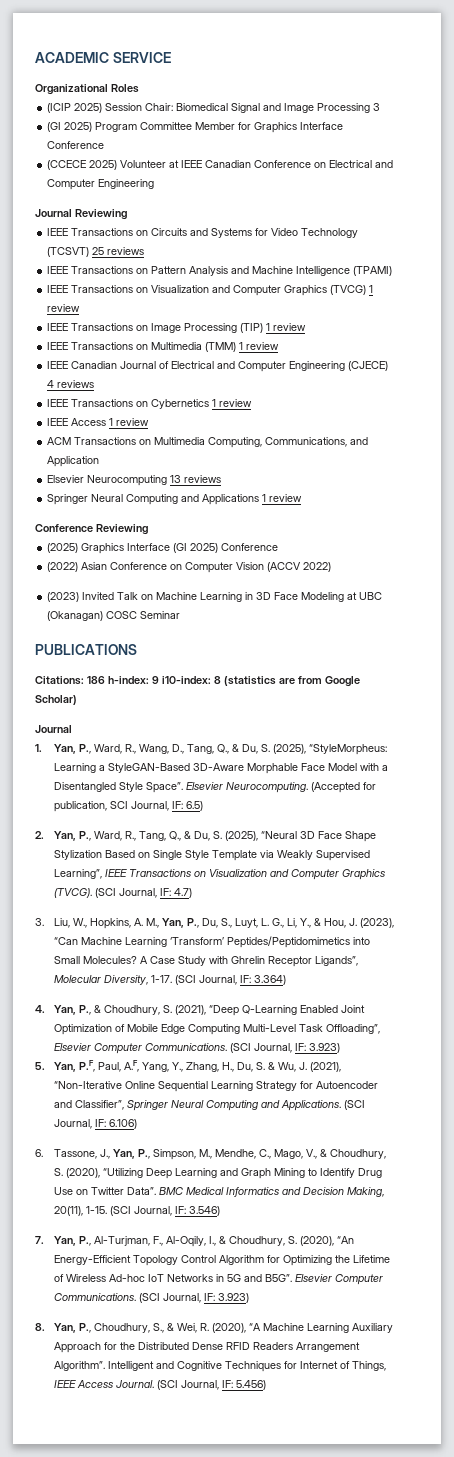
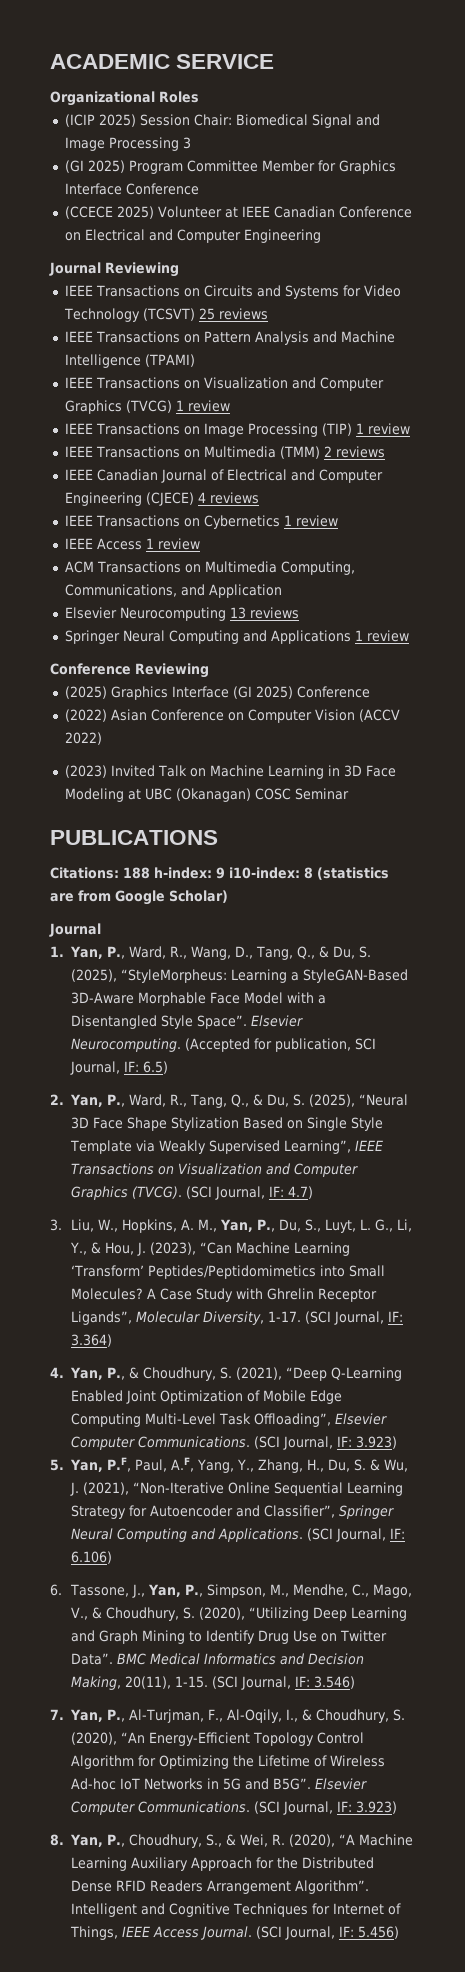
- IEEE Transactions on Multimedia (TMM) 1 review
+ IEEE Transactions on Multimedia (TMM) 2 reviews
- Citations: 186 h-index: 9 i10-index: 8 (statistics are from Google Scholar)
+ Citations: 188 h-index: 9 i10-index: 8 (statistics are from Google Scholar)

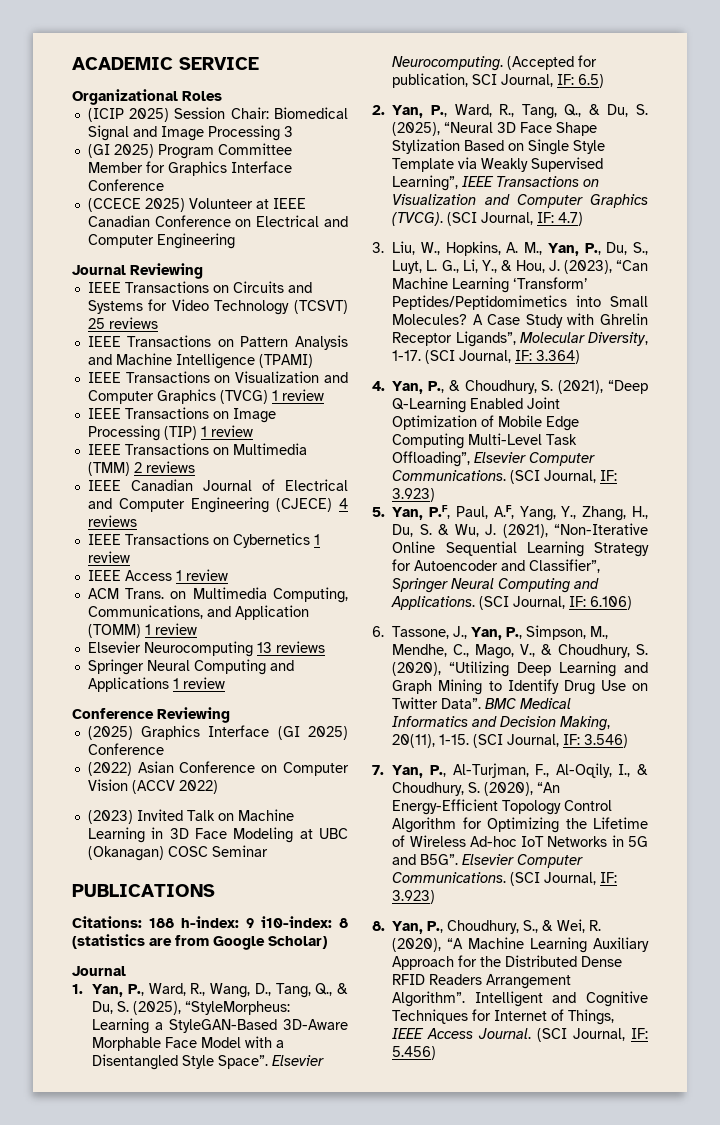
- ACM Transactions on Multimedia Computing, Communications, and Application
+ ACM Trans. on Multimedia Computing, Communications, and Application (TOMM) 1 review

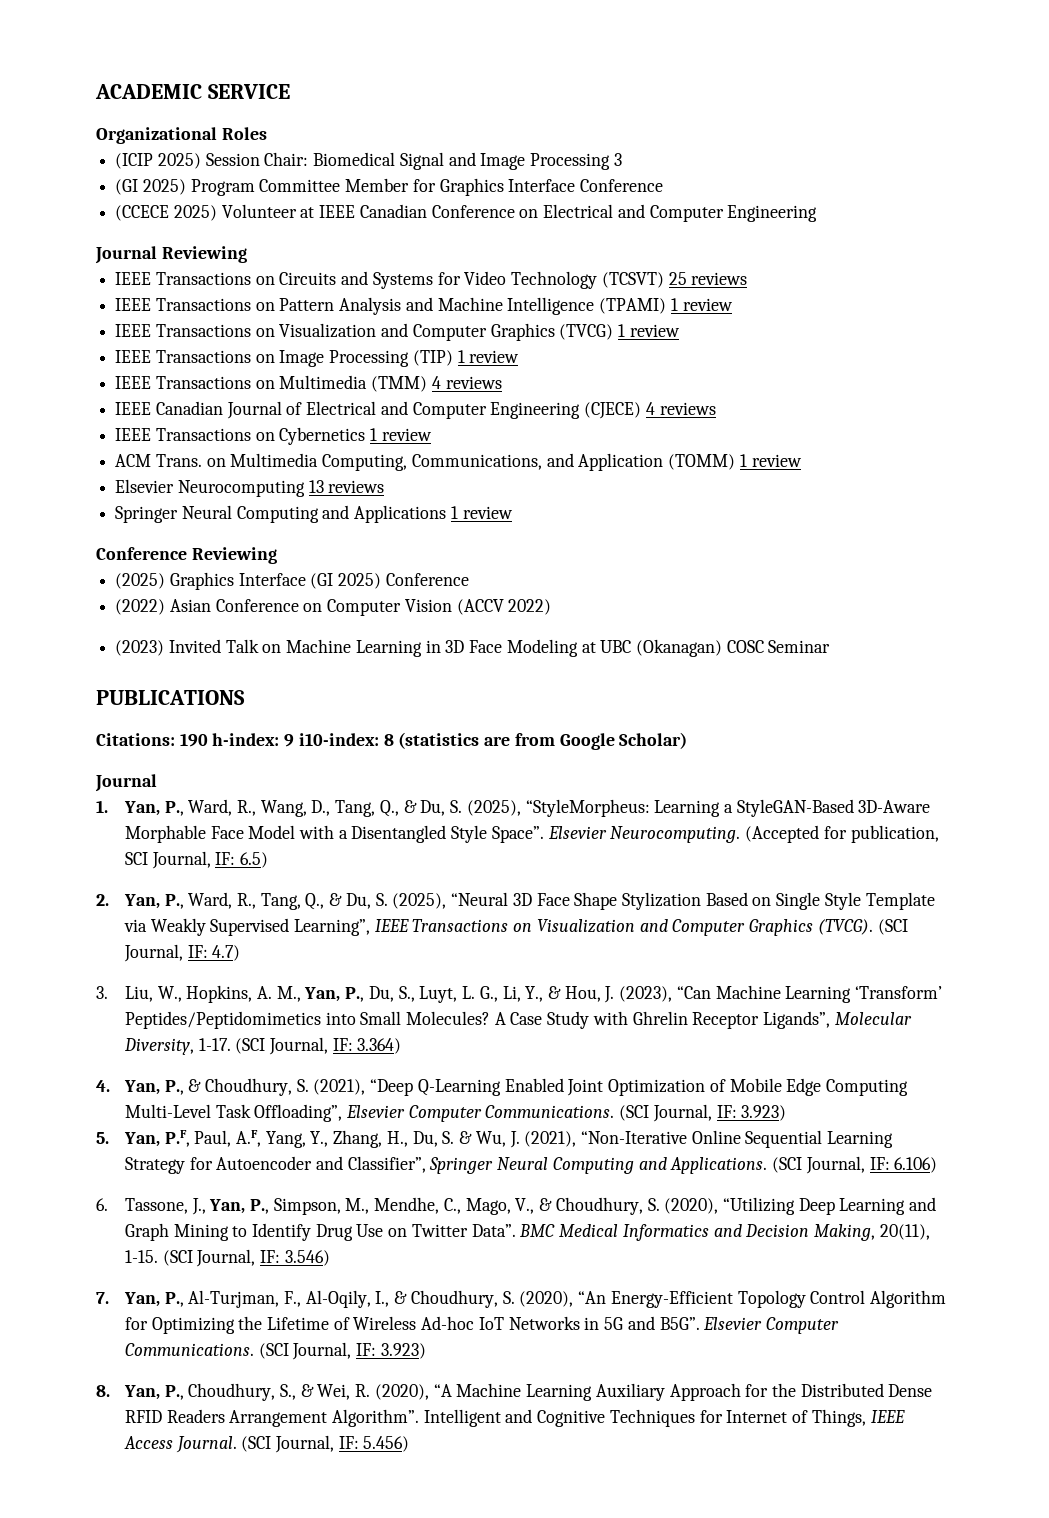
- IEEE Transactions on Pattern Analysis and Machine Intelligence (TPAMI)
+ IEEE Transactions on Pattern Analysis and Machine Intelligence (TPAMI) 1 review
- IEEE Transactions on Multimedia (TMM) 2 reviews
+ IEEE Transactions on Multimedia (TMM) 4 reviews
- IEEE Access 1 review
- Citations: 188 h-index: 9 i10-index: 8 (statistics are from Google Scholar)
+ Citations: 190 h-index: 9 i10-index: 8 (statistics are from Google Scholar)

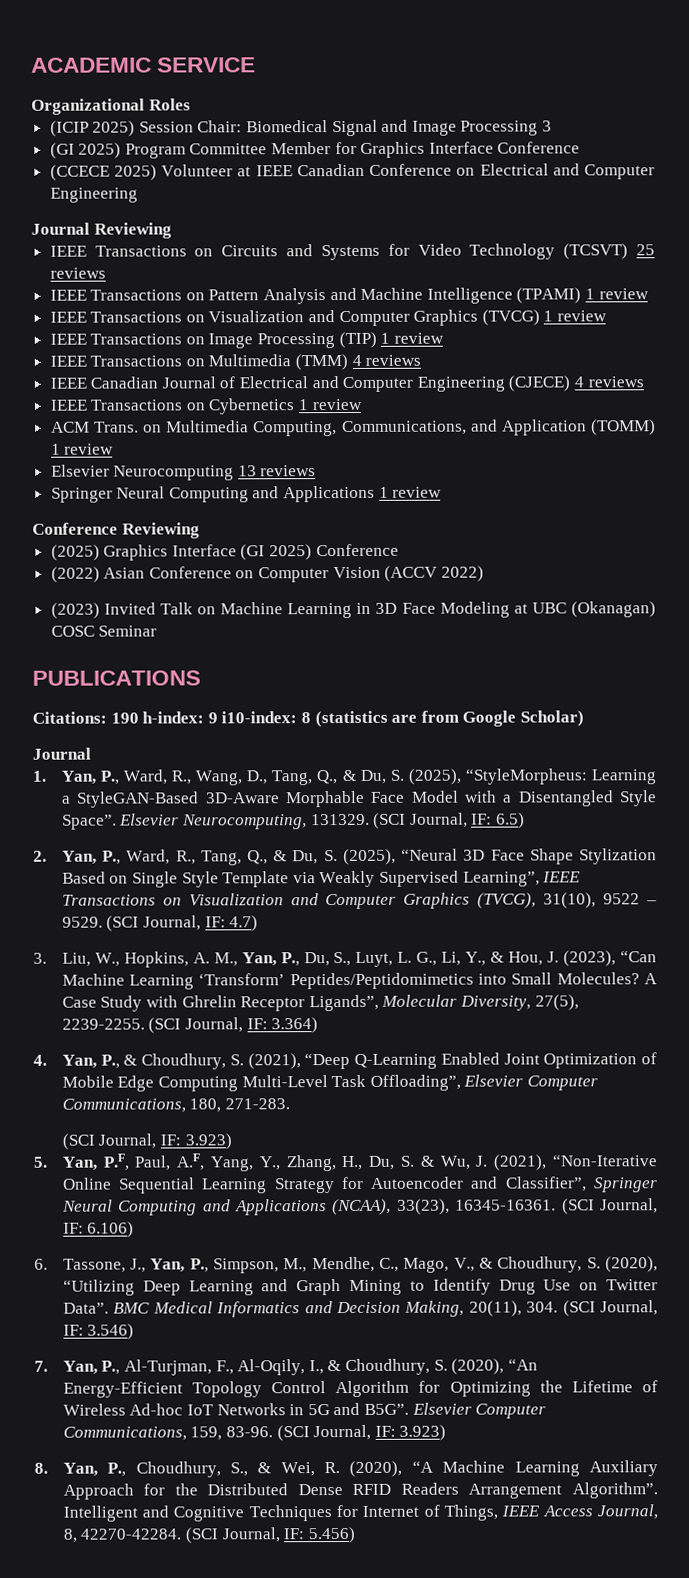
- Elsevier Neurocomputing. (Accepted for publication, SCI Journal, IF: 6.5)
+ Elsevier Neurocomputing, 131329. (SCI Journal, IF: 6.5)
- 2. Yan, P., Ward, R., Tang, Q., & Du, S. (2025), “Neural 3D Face Shape Stylization Based on Single Style Template via Weakly Supervised Learning”, IEEE Transactions on Visualization and Computer Graphics (TVCG).
+ 2. Yan, P., Ward, R., Tang, Q., & Du, S. (2025), “Neural 3D Face Shape Stylization Based on Single Style Template via Weakly Supervised Learning”, IEEE Transactions on Visualization and Computer Graphics (TVCG), 31(10), 9522 – 9529.
- A Case Study with Ghrelin Receptor Ligands”, Molecular Diversity, 1-17.
+ A Case Study with Ghrelin Receptor Ligands”, Molecular Diversity, 27(5), 2239-2255.
- 4. Yan, P., & Choudhury, S. (2021), “Deep Q-Learning Enabled Joint Optimization of Mobile Edge Computing Multi-Level Task Offloading”, Elsevier Computer Communications. (SCI Journal, IF: 3.923)
+ 4. Yan, P., & Choudhury, S. (2021), “Deep Q-Learning Enabled Joint Optimization of Mobile Edge Computing Multi-Level Task Offloading”, Elsevier Computer Communications, 180, 271-283.
+ (SCI Journal, IF: 3.923)
- 5. Yan, P.F, Paul, A.F, Yang, Y., Zhang, H., Du, S. & Wu, J. (2021), “Non-Iterative Online Sequential Learning Strategy for Autoencoder and Classifier”, Springer Neural Computing and Applications.
+ 5. Yan, P.F, Paul, A.F, Yang, Y., Zhang, H., Du, S. & Wu, J. (2021), “Non-Iterative Online Sequential Learning Strategy for Autoencoder and Classifier”, Springer Neural Computing and Applications (NCAA), 33(23), 16345-16361.
- BMC Medical Informatics and Decision Making, 20(11), 1-15. (SCI Journal, IF: 3.546)
+ BMC Medical Informatics and Decision Making, 20(11), 304. (SCI Journal, IF: 3.546)
- 7. Yan, P., Al-Turjman, F., Al-Oqily, I., & Choudhury, S. (2020), “An Energy-Efficient Topology Control Algorithm for Optimizing the Lifetime of Wireless Ad-hoc IoT Networks in 5G and B5G”. Elsevier Computer Communications.
+ 7. Yan, P., Al-Turjman, F., Al-Oqily, I., & Choudhury, S. (2020), “An Energy-Efficient Topology Control Algorithm for Optimizing the Lifetime of Wireless Ad-hoc IoT Networks in 5G and B5G”. Elsevier Computer Communications, 159, 83-96.
- Intelligent and Cognitive Techniques for Internet of Things, IEEE Access Journal.
+ Intelligent and Cognitive Techniques for Internet of Things, IEEE Access Journal, 8, 42270-42284.

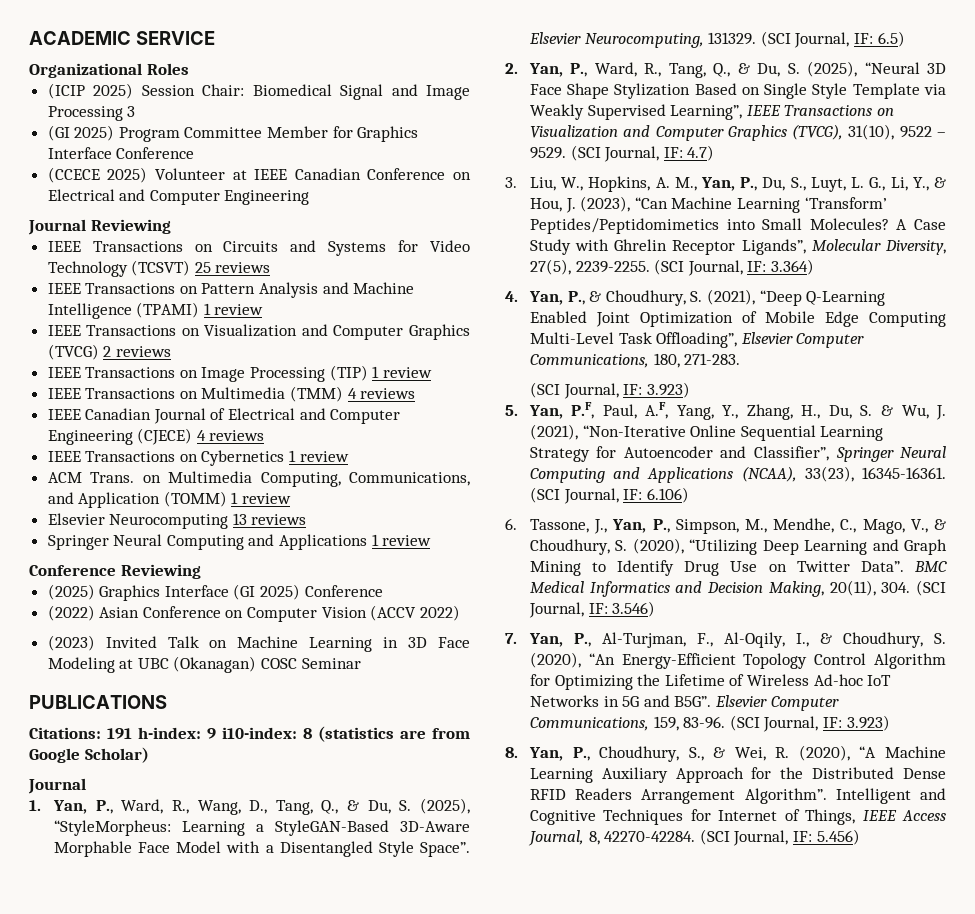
- IEEE Transactions on Visualization and Computer Graphics (TVCG) 1 review
+ IEEE Transactions on Visualization and Computer Graphics (TVCG) 2 reviews
- Citations: 190 h-index: 9 i10-index: 8 (statistics are from Google Scholar)
+ Citations: 191 h-index: 9 i10-index: 8 (statistics are from Google Scholar)

